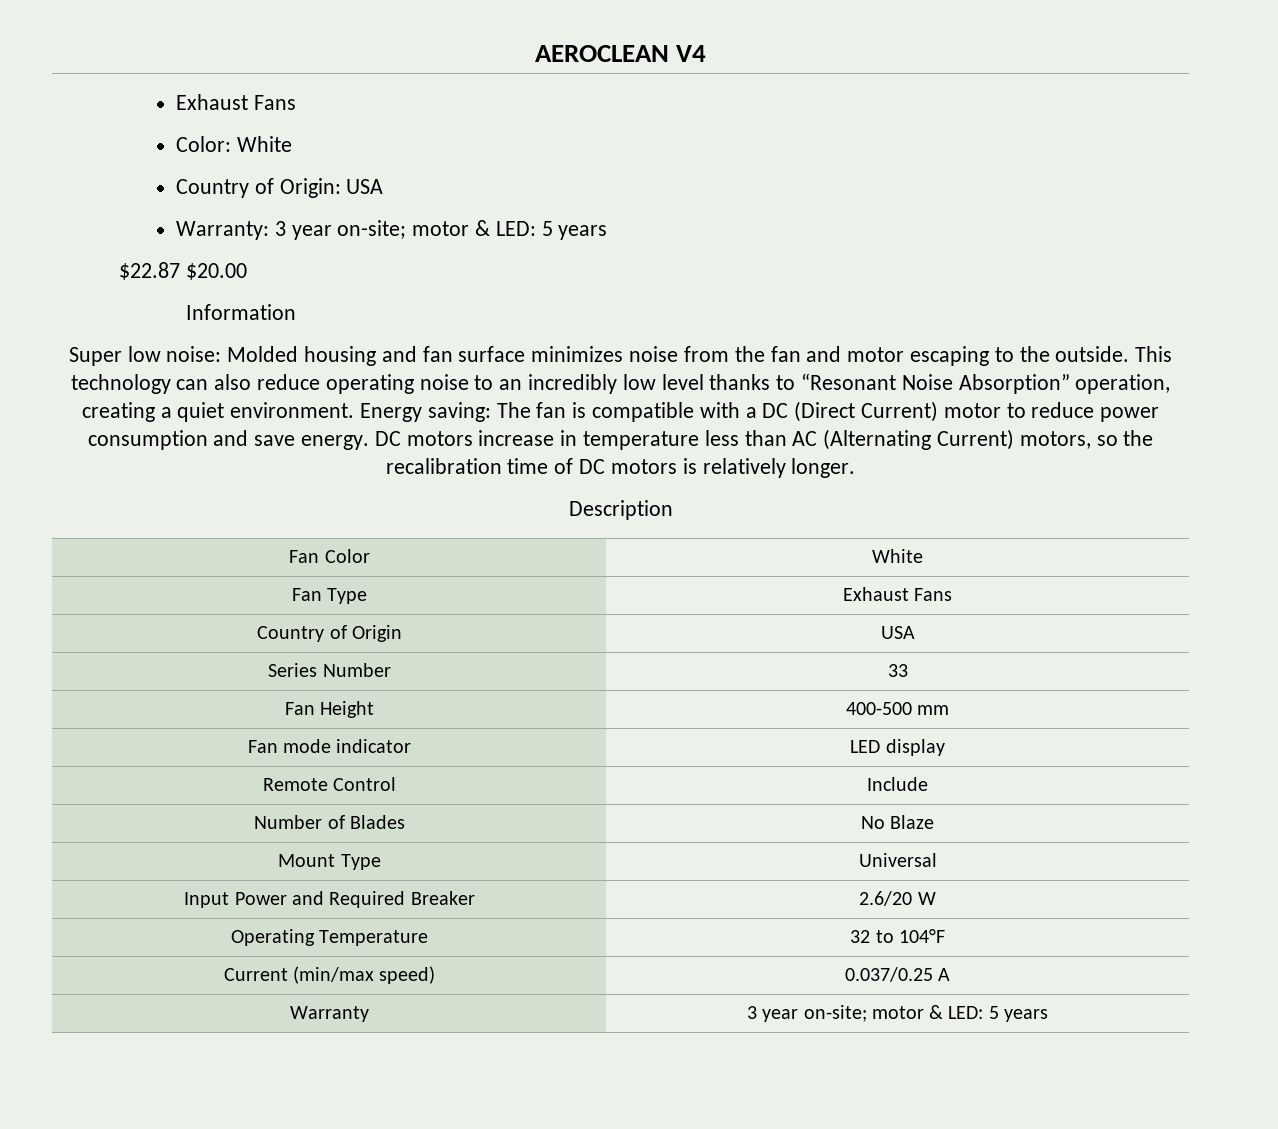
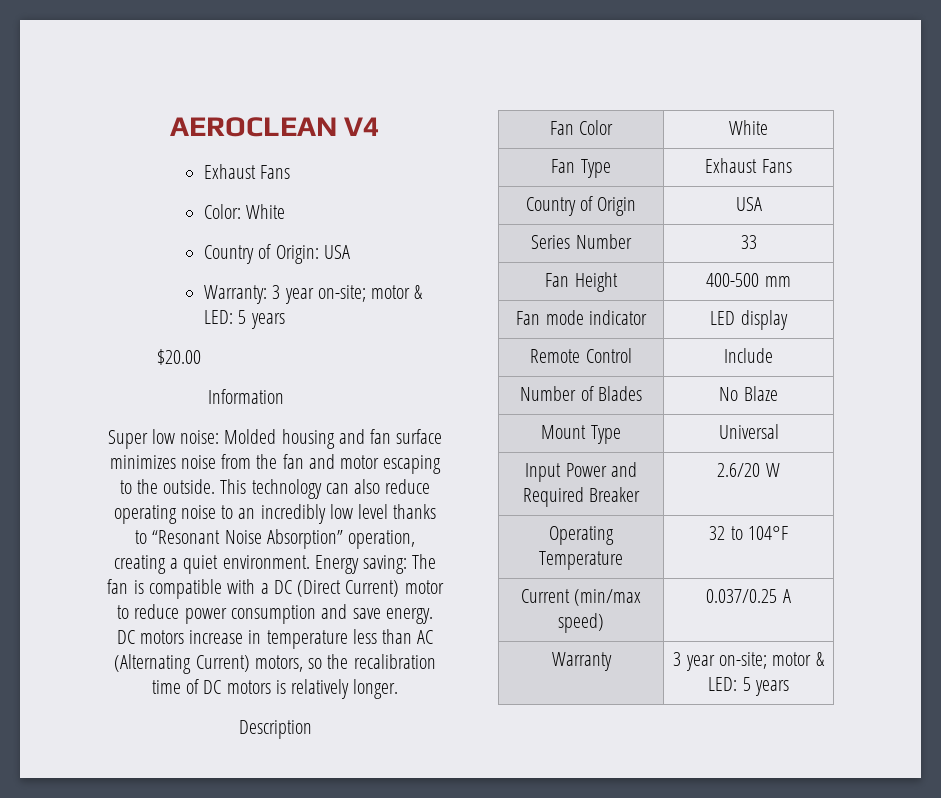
- $22.87 $20.00
+ $20.00

